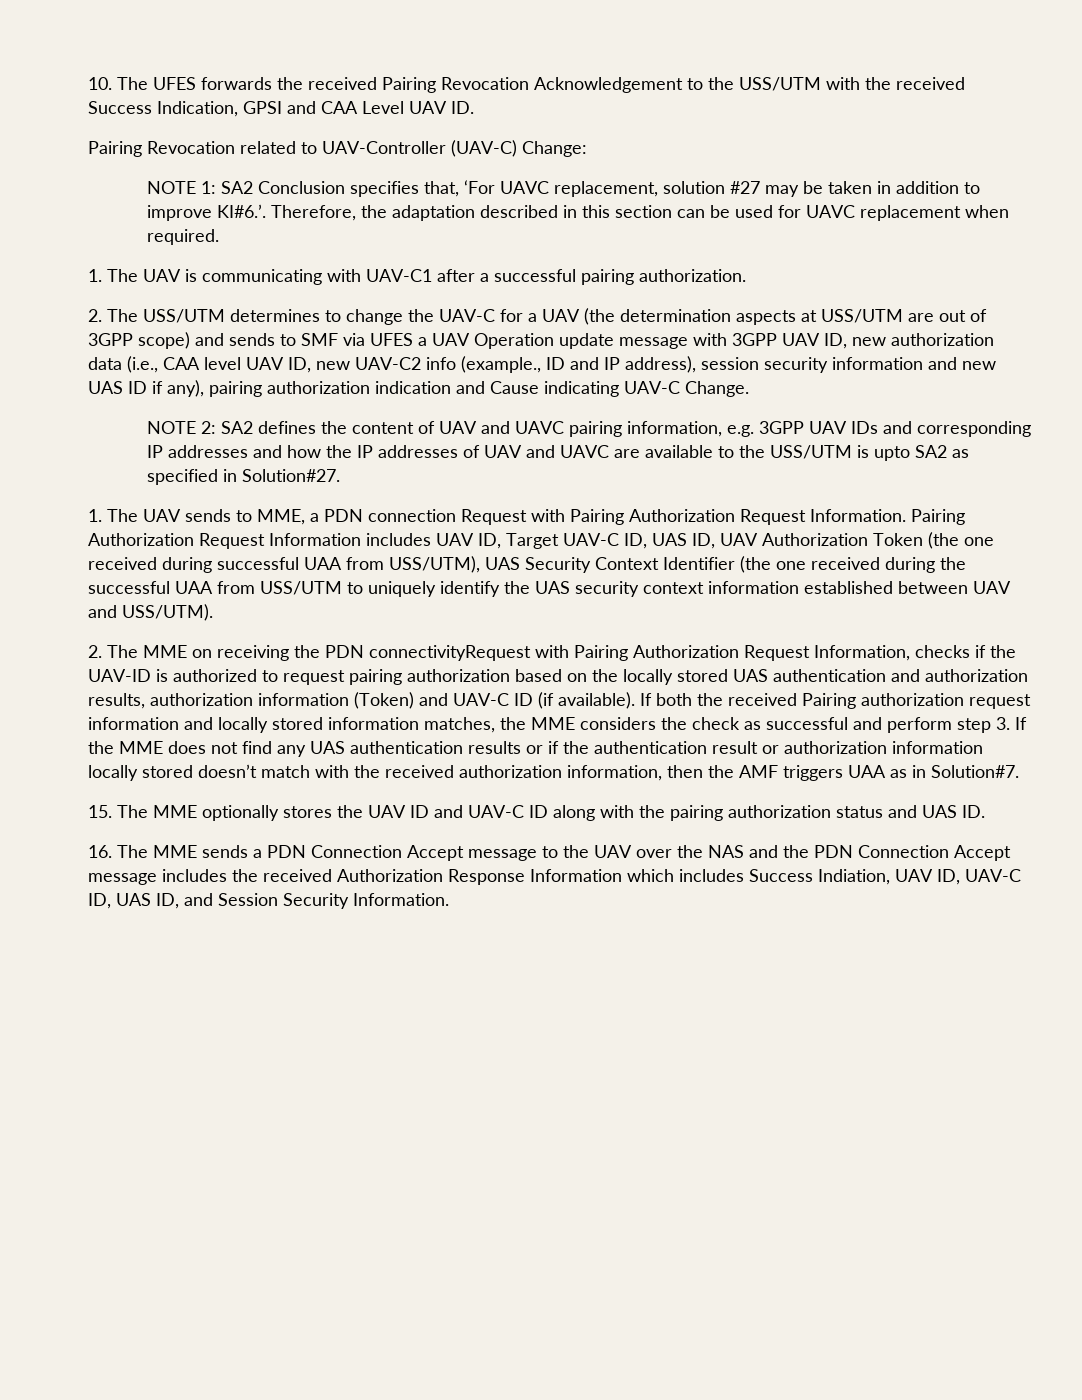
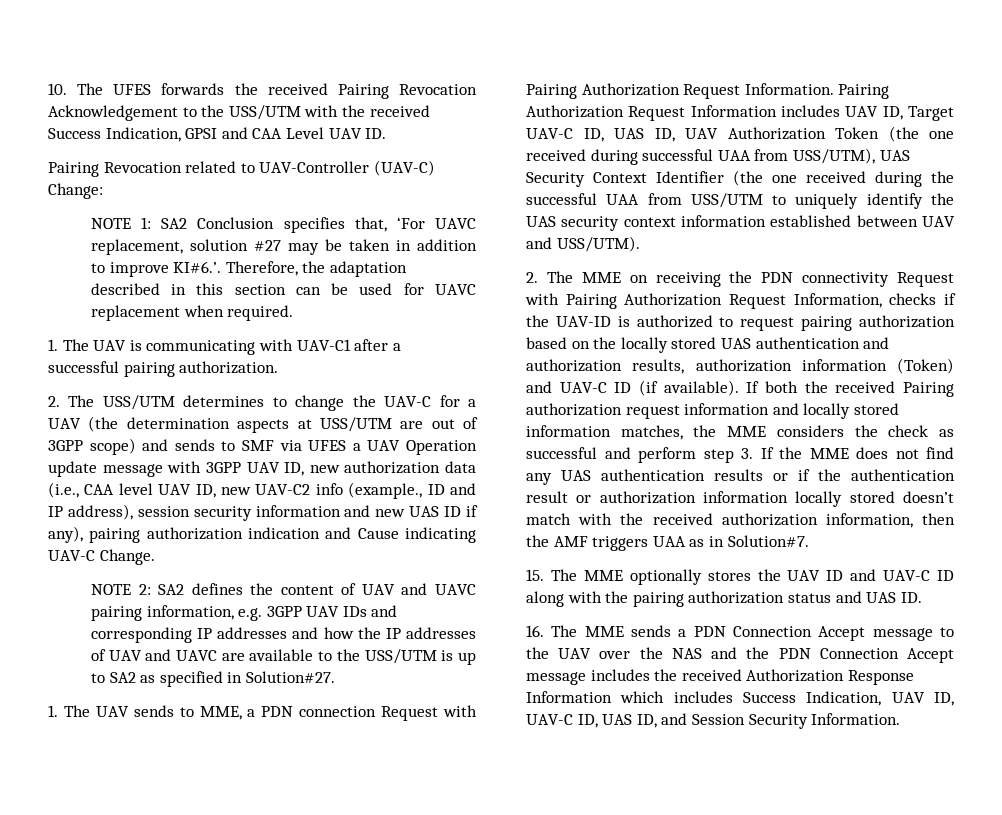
- NOTE 2: SA2 defines the content of UAV and UAVC pairing information, e.g. 3GPP UAV IDs and corresponding IP addresses and how the IP addresses of UAV and UAVC are available to the USS/UTM is upto SA2 as specified in Solution#27.
+ NOTE 2: SA2 defines the content of UAV and UAVC pairing information, e.g. 3GPP UAV IDs and corresponding IP addresses and how the IP addresses of UAV and UAVC are available to the USS/UTM is up to SA2 as specified in Solution#27.
- 2. The MME on receiving the PDN connectivityRequest with Pairing Authorization Request Information, checks if the UAV-ID is authorized to request pairing authorization based on the locally stored UAS authentication and authorization results, authorization information (Token) and UAV-C ID (if available).
+ 2. The MME on receiving the PDN connectivity Request with Pairing Authorization Request Information, checks if the UAV-ID is authorized to request pairing authorization based on the locally stored UAS authentication and authorization results, authorization information (Token) and UAV-C ID (if available).
- 16. The MME sends a PDN Connection Accept message to the UAV over the NAS and the PDN Connection Accept message includes the received Authorization Response Information which includes Success Indiation, UAV ID, UAV-C ID, UAS ID, and Session Security Information.
+ 16. The MME sends a PDN Connection Accept message to the UAV over the NAS and the PDN Connection Accept message includes the received Authorization Response Information which includes Success Indication, UAV ID, UAV-C ID, UAS ID, and Session Security Information.

